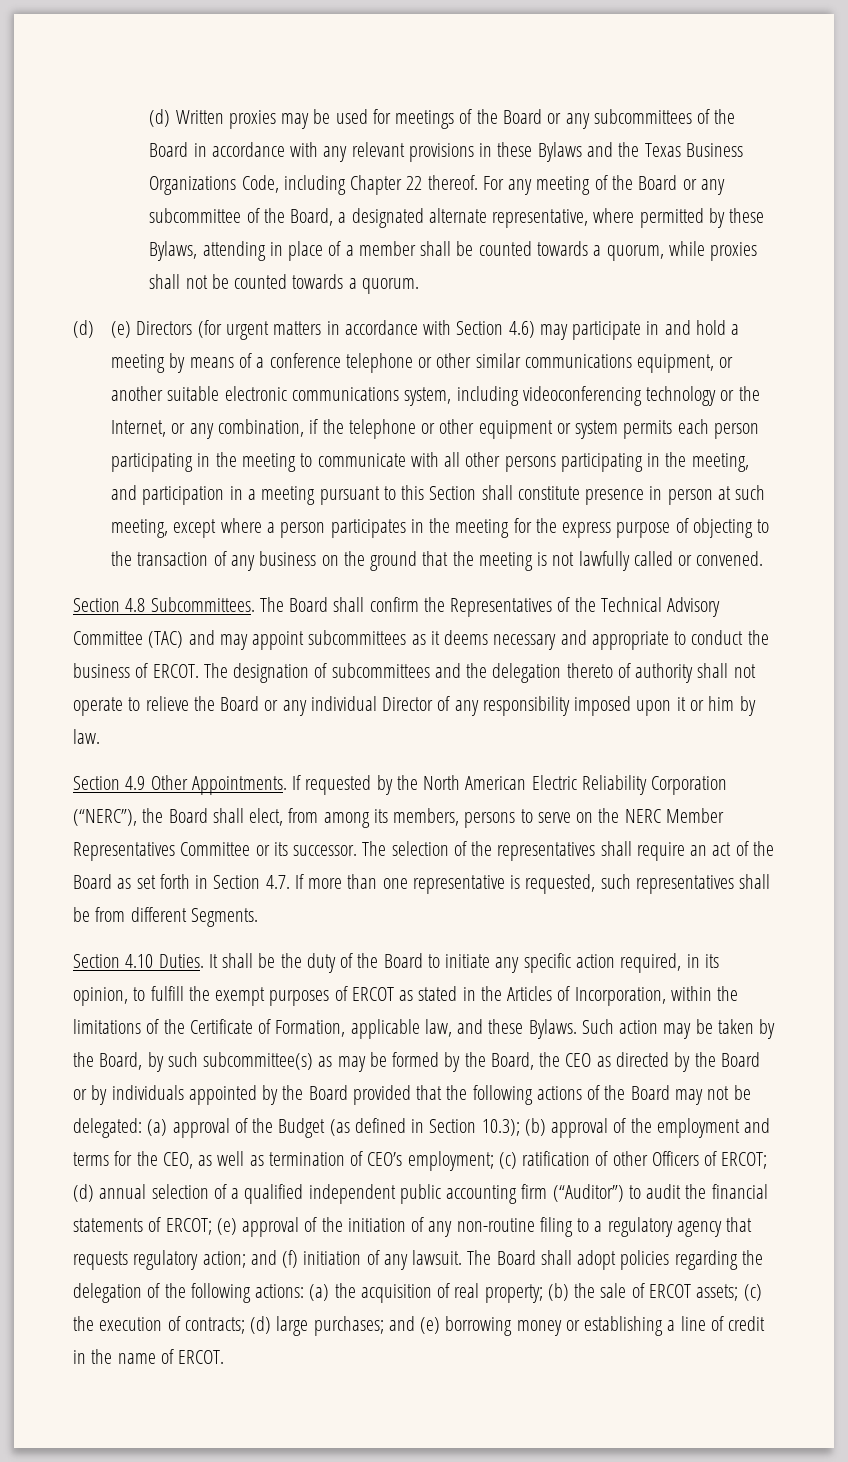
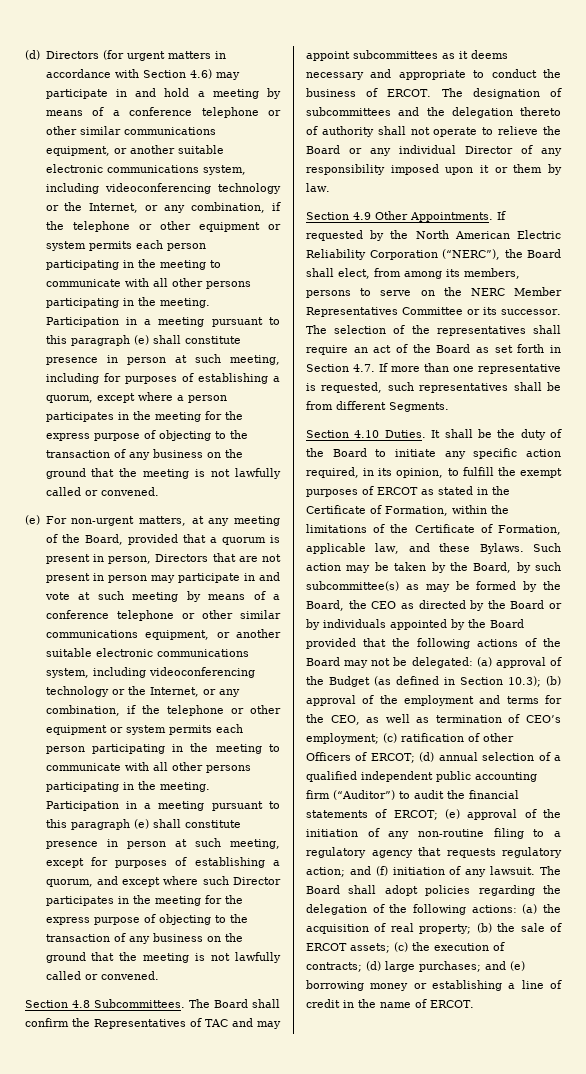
- (d) Written proxies may be used for meetings of the Board or any subcommittees of the Board in accordance with any relevant provisions in these Bylaws and the Texas Business Organizations Code, including Chapter 22 thereof. For any meeting of the Board or any subcommittee of the Board, a designated alternate representative, where permitted by these Bylaws, attending in place of a member shall be counted towards a quorum, while proxies shall not be counted towards a quorum.
- (d) (e) Directors (for urgent matters in accordance with Section 4.6) may participate in and hold a meeting by means of a conference telephone or other similar communications equipment, or another suitable electronic communications system, including videoconferencing technology or the Internet, or any combination, if the telephone or other equipment or system permits each person participating in the meeting to communicate with all other persons participating in the meeting, and participation in a meeting pursuant to this Section shall constitute presence in person at such meeting, except where a person participates in the meeting for the express purpose of objecting to the transaction of any business on the ground that the meeting is not lawfully called or convened.
+ (d) Directors (for urgent matters in accordance with Section 4.6) may participate in and hold a meeting by means of a conference telephone or other similar communications equipment, or another suitable electronic communications system, including videoconferencing technology or the Internet, or any combination, if the telephone or other equipment or system permits each person participating in the meeting to communicate with all other persons participating in the meeting. Participation in a meeting pursuant to this paragraph (e) shall constitute presence in person at such meeting, including for purposes of establishing a quorum, except where a person participates in the meeting for the express purpose of objecting to the transaction of any business on the ground that the meeting is not lawfully called or convened.
+ (e) For non-urgent matters, at any meeting of the Board, provided that a quorum is present in person, Directors that are not present in person may participate in and vote at such meeting by means of a conference telephone or other similar communications equipment, or another suitable electronic communications system, including videoconferencing technology or the Internet, or any combination, if the telephone or other equipment or system permits each person participating in the meeting to communicate with all other persons participating in the meeting. Participation in a meeting pursuant to this paragraph (e) shall constitute presence in person at such meeting, except for purposes of establishing a quorum, and except where such Director participates in the meeting for the express purpose of objecting to the transaction of any business on the ground that the meeting is not lawfully called or convened.
- The Board shall confirm the Representatives of the Technical Advisory Committee (TAC) and may appoint subcommittees as it deems necessary and appropriate to conduct the business of ERCOT.
+ The Board shall confirm the Representatives of TAC and may appoint subcommittees as it deems necessary and appropriate to conduct the business of ERCOT.
- The designation of subcommittees and the delegation thereto of authority shall not operate to relieve the Board or any individual Director of any responsibility imposed upon it or him by law.
+ The designation of subcommittees and the delegation thereto of authority shall not operate to relieve the Board or any individual Director of any responsibility imposed upon it or them by law.
- It shall be the duty of the Board to initiate any specific action required, in its opinion, to fulfill the exempt purposes of ERCOT as stated in the Articles of Incorporation, within the limitations of the Certificate of Formation, applicable law, and these Bylaws.
+ It shall be the duty of the Board to initiate any specific action required, in its opinion, to fulfill the exempt purposes of ERCOT as stated in the Certificate of Formation, within the limitations of the Certificate of Formation, applicable law, and these Bylaws.

